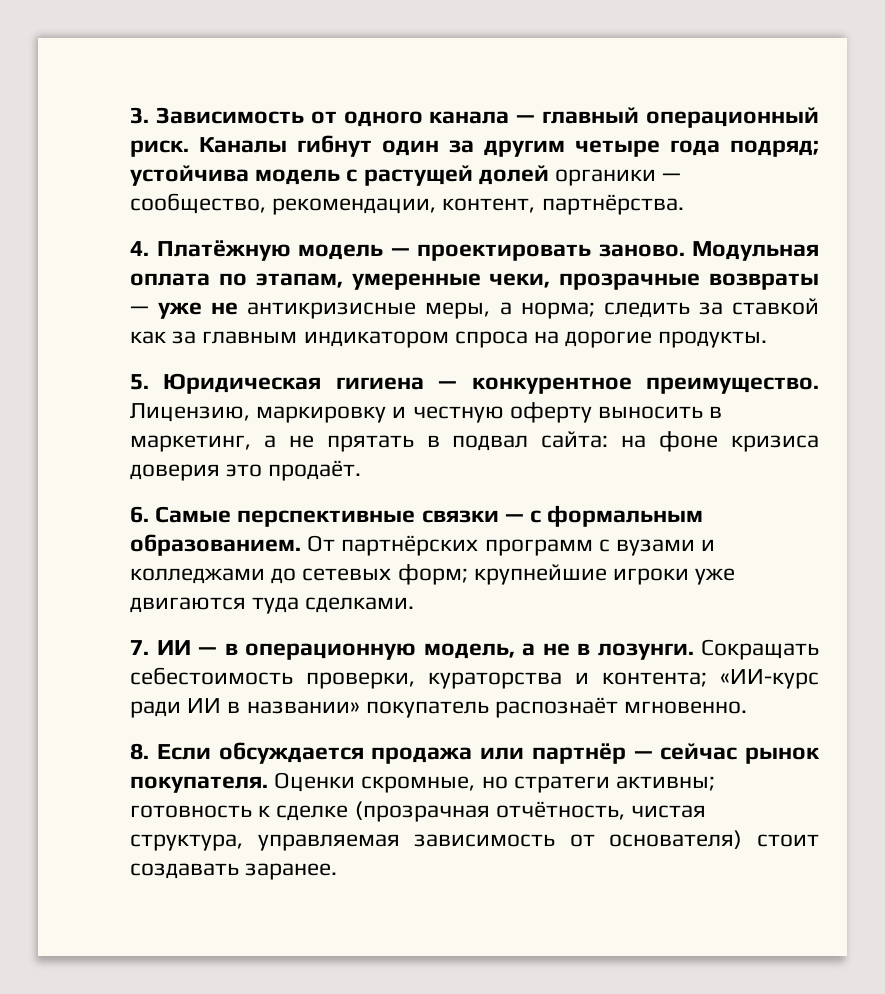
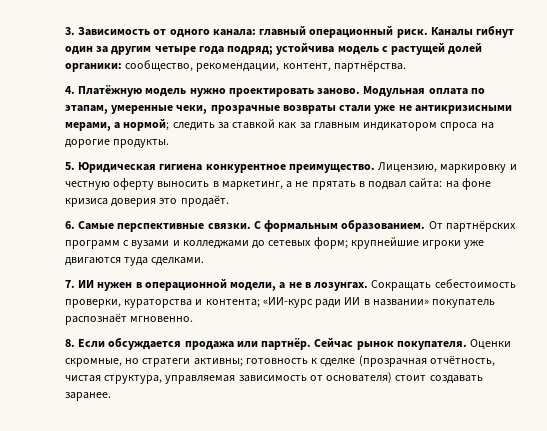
- 3. Зависимость от одного канала — главный операционный риск.
+ 3. Зависимость от одного канала: главный операционный риск.
- Каналы гибнут один за другим четыре года подряд; устойчива модель с растущей долей органики — сообщество, рекомендации, контент, партнёрства.
+ Каналы гибнут один за другим четыре года подряд; устойчива модель с растущей долей органики: сообщество, рекомендации, контент, партнёрства.
- 4. Платёжную модель — проектировать заново.
+ 4. Платёжную модель нужно проектировать заново.
- Модульная оплата по этапам, умеренные чеки, прозрачные возвраты — уже не антикризисные меры, а норма; следить за ставкой как за главным индикатором спроса на дорогие продукты.
+ Модульная оплата по этапам, умеренные чеки, прозрачные возвраты стали уже не антикризисными мерами, а нормой; следить за ставкой как за главным индикатором спроса на дорогие продукты.
- 5. Юридическая гигиена — конкурентное преимущество.
+ 5. Юридическая гигиена конкурентное преимущество.
- 6. Самые перспективные связки — с формальным образованием.
+ 6. Самые перспективные связки. С формальным образованием.
- 7. ИИ — в операционную модель, а не в лозунги.
+ 7. ИИ нужен в операционной модели, а не в лозунгах.
- 8. Если обсуждается продажа или партнёр — сейчас рынок покупателя.
+ 8. Если обсуждается продажа или партнёр. Сейчас рынок покупателя.

